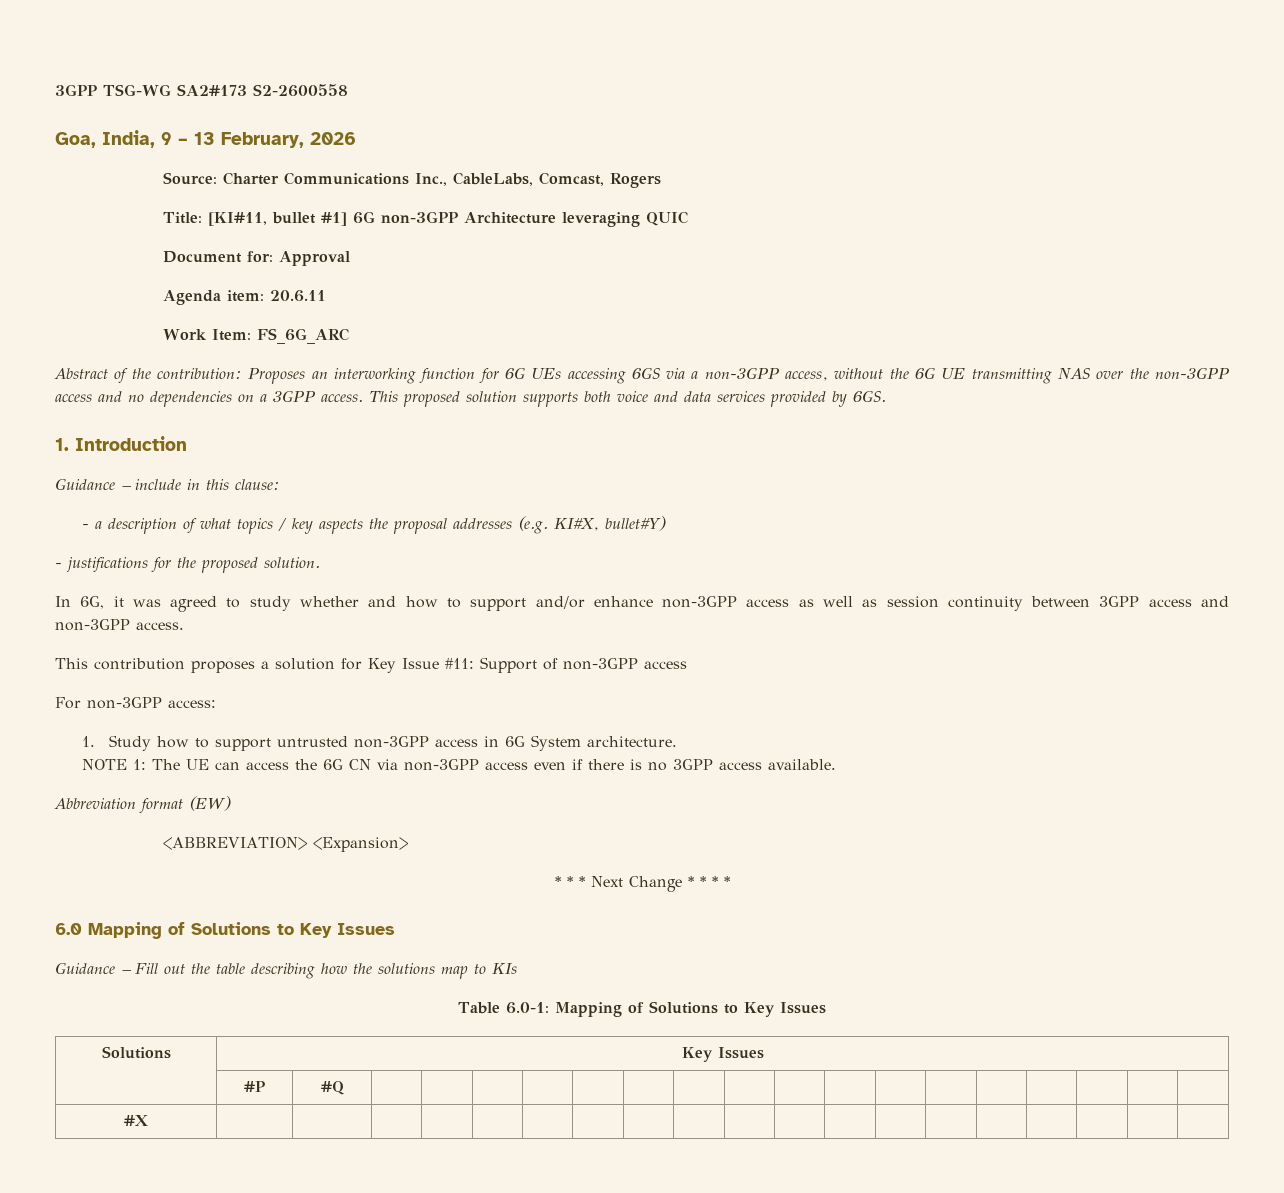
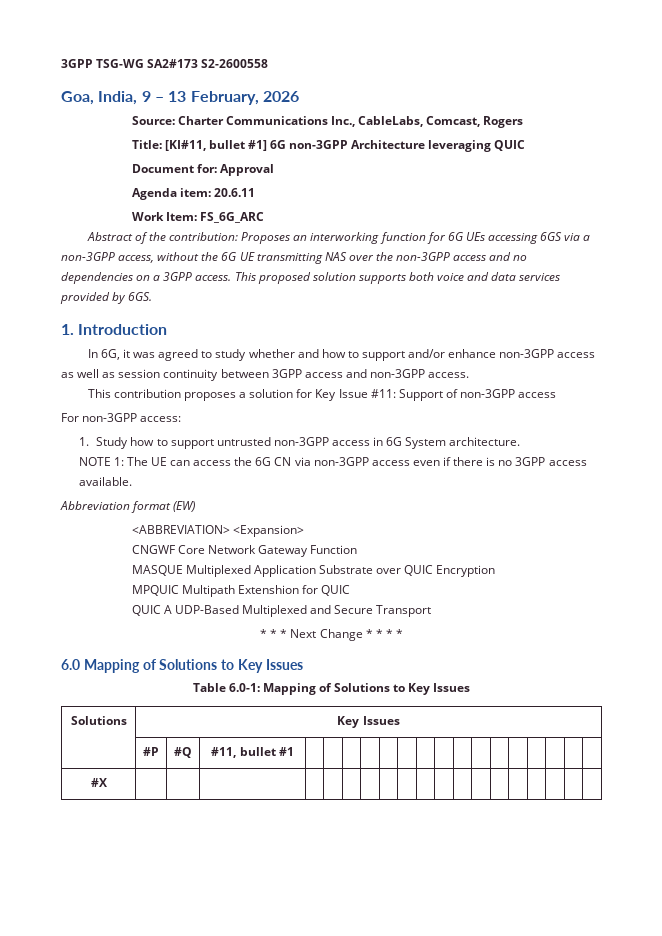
- Guidance – include in this clause:
- - a description of what topics / key aspects the proposal addresses (e.g. KI#X, bullet#Y)
- - justifications for the proposed solution.
+ CNGWF Core Network Gateway Function
+ MASQUE Multiplexed Application Substrate over QUIC Encryption
+ MPQUIC Multipath Extenshion for QUIC
+ QUIC A UDP-Based Multiplexed and Secure Transport
- Guidance – Fill out the table describing how the solutions map to KIs
- | #P | #Q | | | | | | | | | | | | | | | | |
+ | #P | #Q | #11, bullet #1 | | | | | | | | | | | | | | | |

